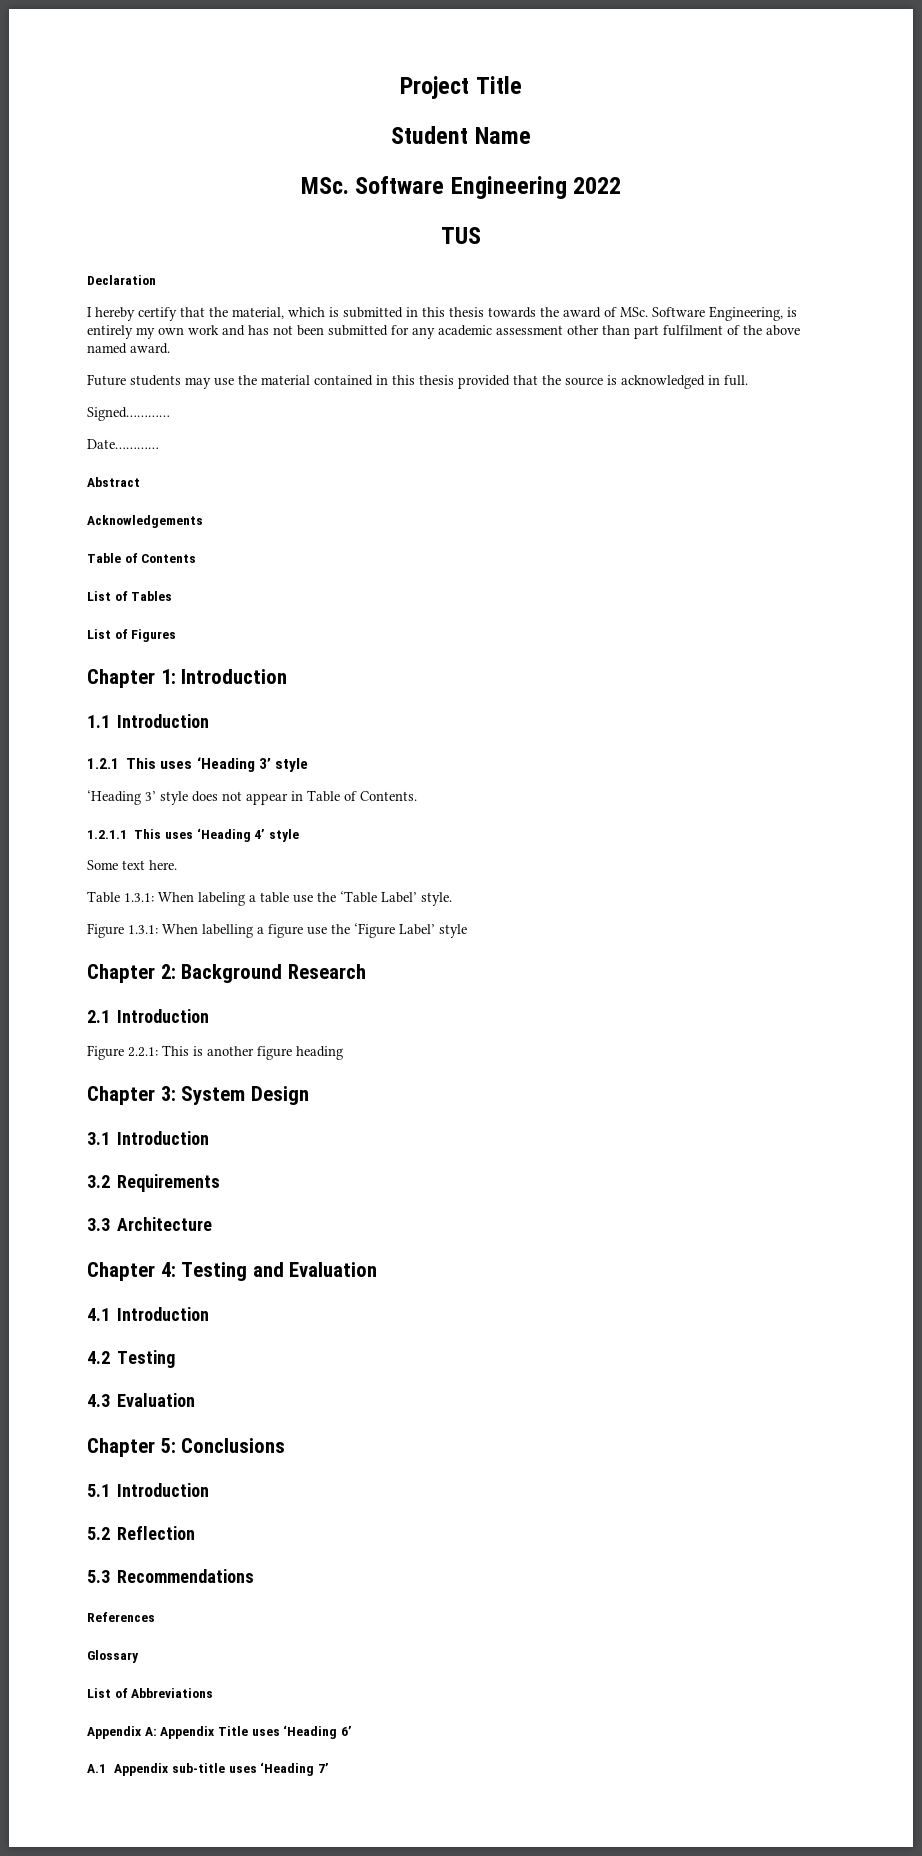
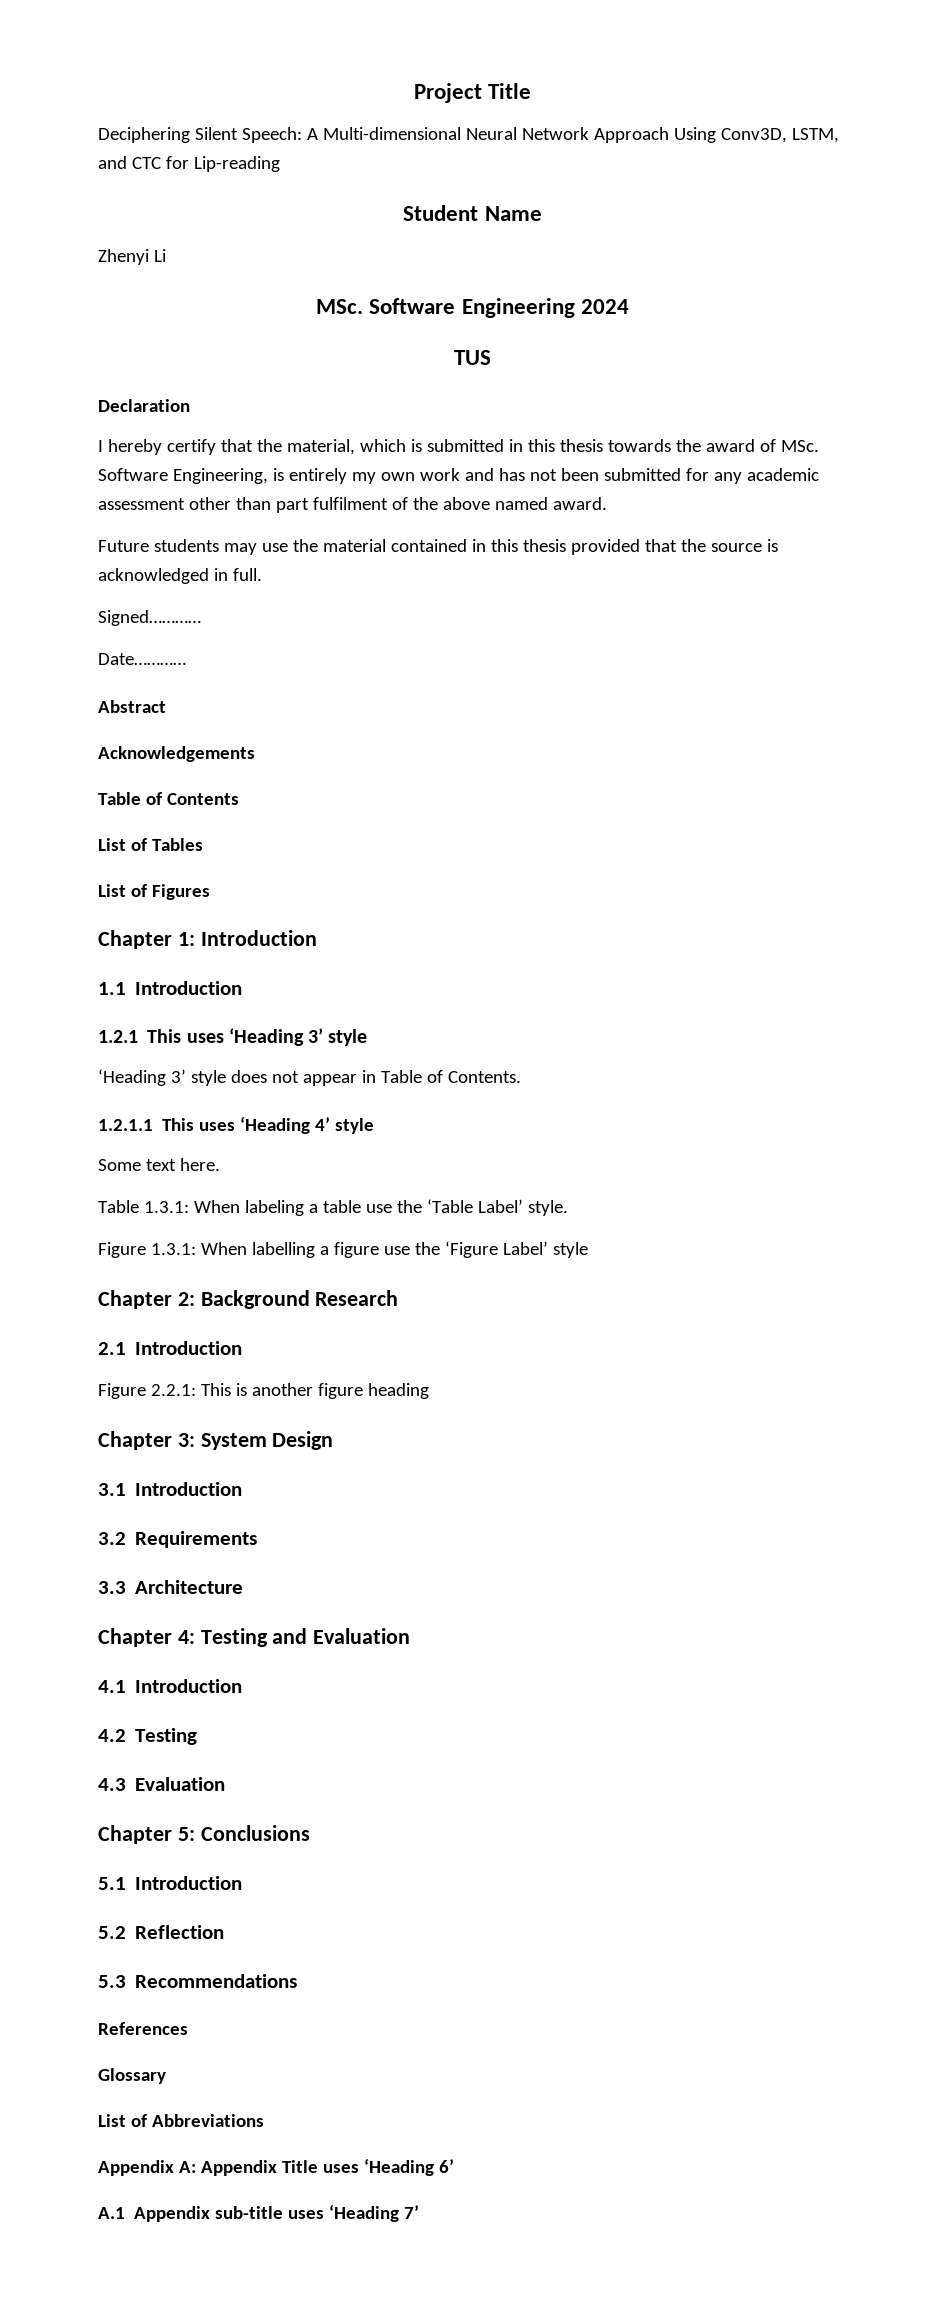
+ Deciphering Silent Speech: A Multi-dimensional Neural Network Approach Using Conv3D, LSTM, and CTC for Lip-reading
+ Zhenyi Li
- MSc. Software Engineering 2022
+ MSc. Software Engineering 2024

